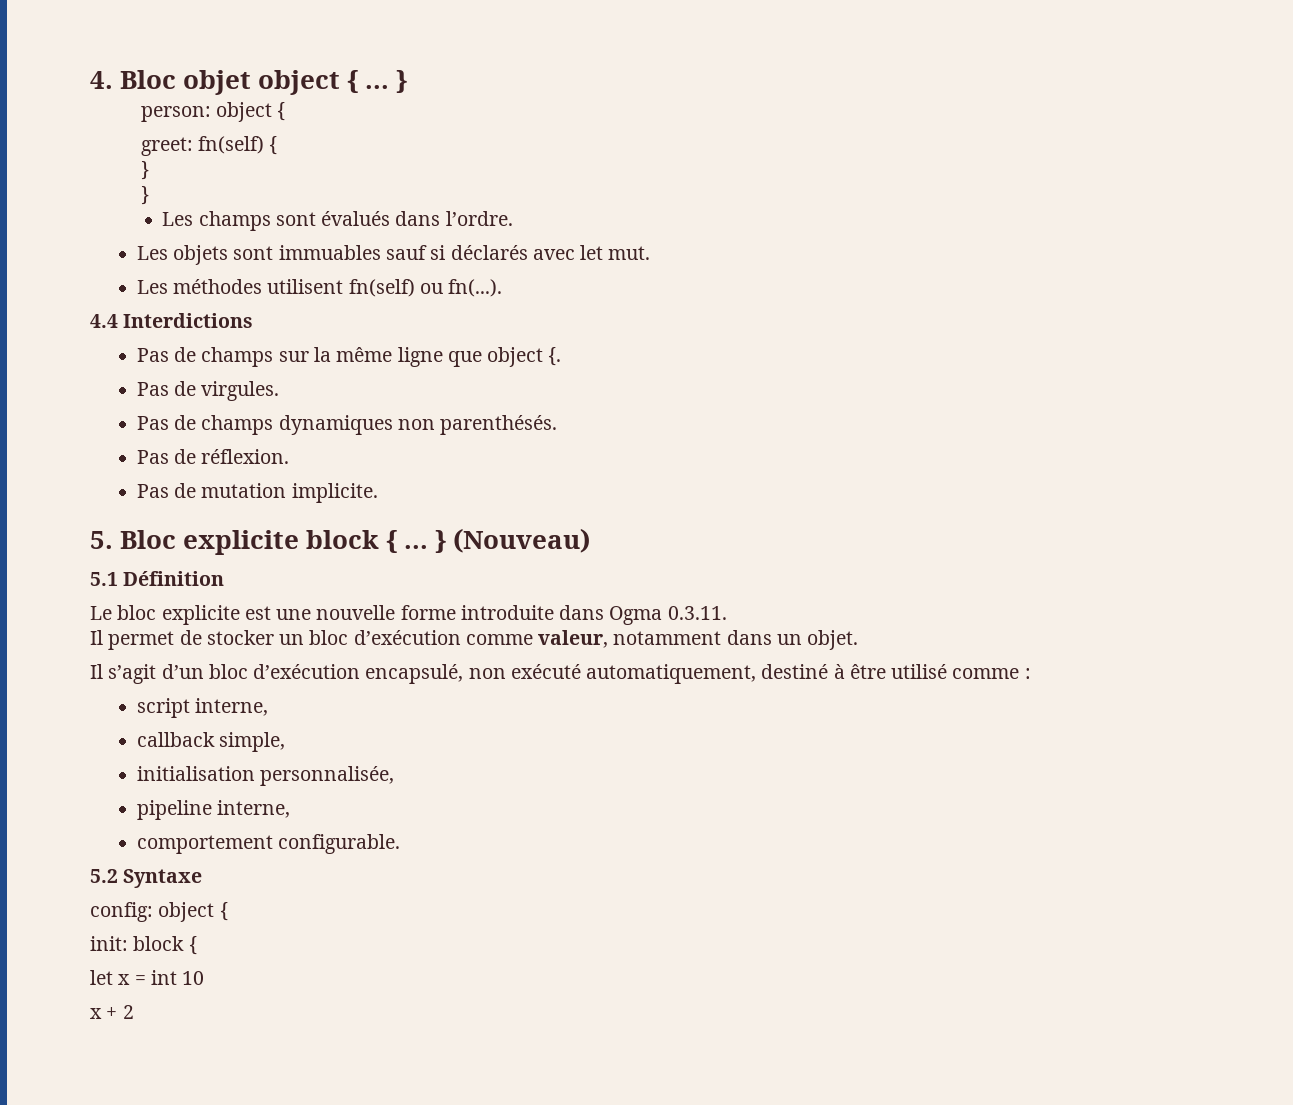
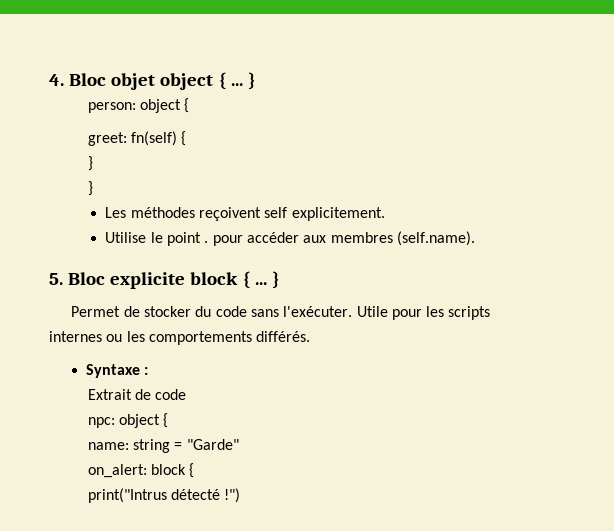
- Les champs sont évalués dans l’ordre.
- Les objets sont immuables sauf si déclarés avec let mut.
- Les méthodes utilisent fn(self) ou fn(...).
- 4.4 Interdictions
- Pas de champs sur la même ligne que object {.
- Pas de virgules.
- Pas de champs dynamiques non parenthésés.
- Pas de réflexion.
- Pas de mutation implicite.
+ Les méthodes reçoivent self explicitement.
+ Utilise le point . pour accéder aux membres (self.name).
- 5. Bloc explicite block { ... } (Nouveau)
- 5.1 Définition
- Le bloc explicite est une nouvelle forme introduite dans Ogma 0.3.11.
- Il permet de stocker un bloc d’exécution comme valeur, notamment dans un objet.
- Il s’agit d’un bloc d’exécution encapsulé, non exécuté automatiquement, destiné à être utilisé comme :
- script interne,
- callback simple,
- initialisation personnalisée,
- pipeline interne,
- comportement configurable.
- 5.2 Syntaxe
- config: object {
- init: block {
- let x = int 10
- x + 2
+ 5. Bloc explicite block { ... }
+ Permet de stocker du code sans l'exécuter. Utile pour les scripts internes ou les comportements différés.
+ Syntaxe :
+ Extrait de code
+ npc: object {
+ name: string = "Garde"
+ on_alert: block {
+ print("Intrus détecté !")

